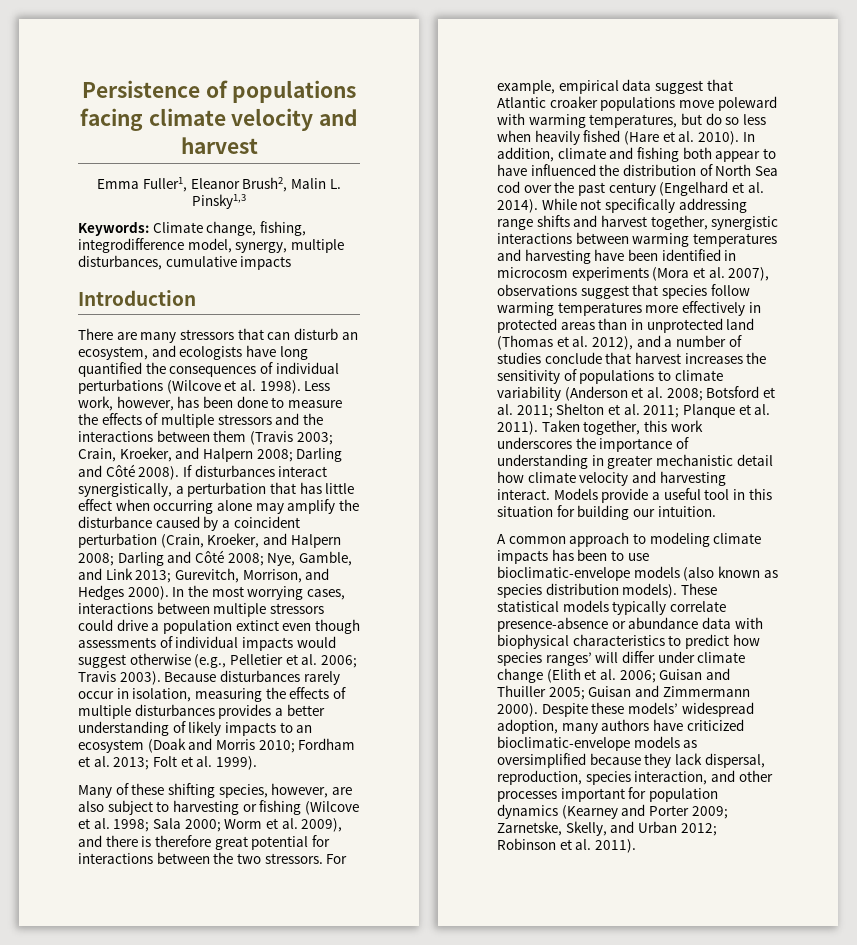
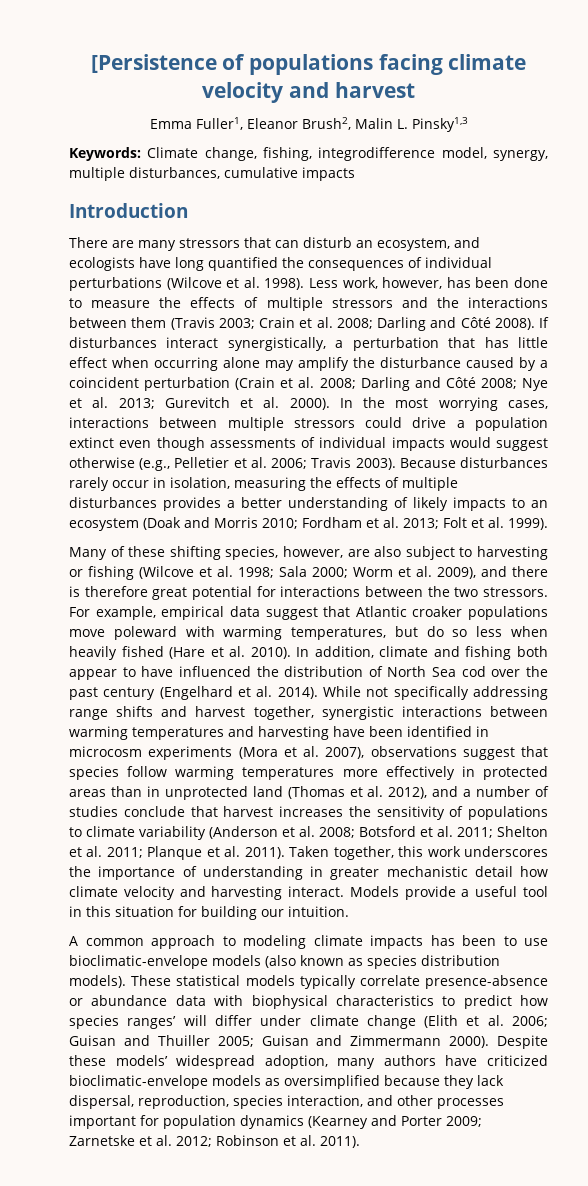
- Persistence of populations facing climate velocity and harvest
+ [Persistence of populations facing climate velocity and harvest
- Less work, however, has been done to measure the effects of multiple stressors and the interactions between them (Travis 2003; Crain, Kroeker, and Halpern 2008; Darling and Côté 2008).
+ Less work, however, has been done to measure the effects of multiple stressors and the interactions between them (Travis 2003; Crain et al. 2008; Darling and Côté 2008).
- If disturbances interact synergistically, a perturbation that has little effect when occurring alone may amplify the disturbance caused by a coincident perturbation (Crain, Kroeker, and Halpern 2008; Darling and Côté 2008; Nye, Gamble, and Link 2013; Gurevitch, Morrison, and Hedges 2000).
+ If disturbances interact synergistically, a perturbation that has little effect when occurring alone may amplify the disturbance caused by a coincident perturbation (Crain et al. 2008; Darling and Côté 2008; Nye et al. 2013; Gurevitch et al. 2000).
- Despite these models’ widespread adoption, many authors have criticized bioclimatic-envelope models as oversimplified because they lack dispersal, reproduction, species interaction, and other processes important for population dynamics (Kearney and Porter 2009; Zarnetske, Skelly, and Urban 2012; Robinson et al. 2011).
+ Despite these models’ widespread adoption, many authors have criticized bioclimatic-envelope models as oversimplified because they lack dispersal, reproduction, species interaction, and other processes important for population dynamics (Kearney and Porter 2009; Zarnetske et al. 2012; Robinson et al. 2011).

